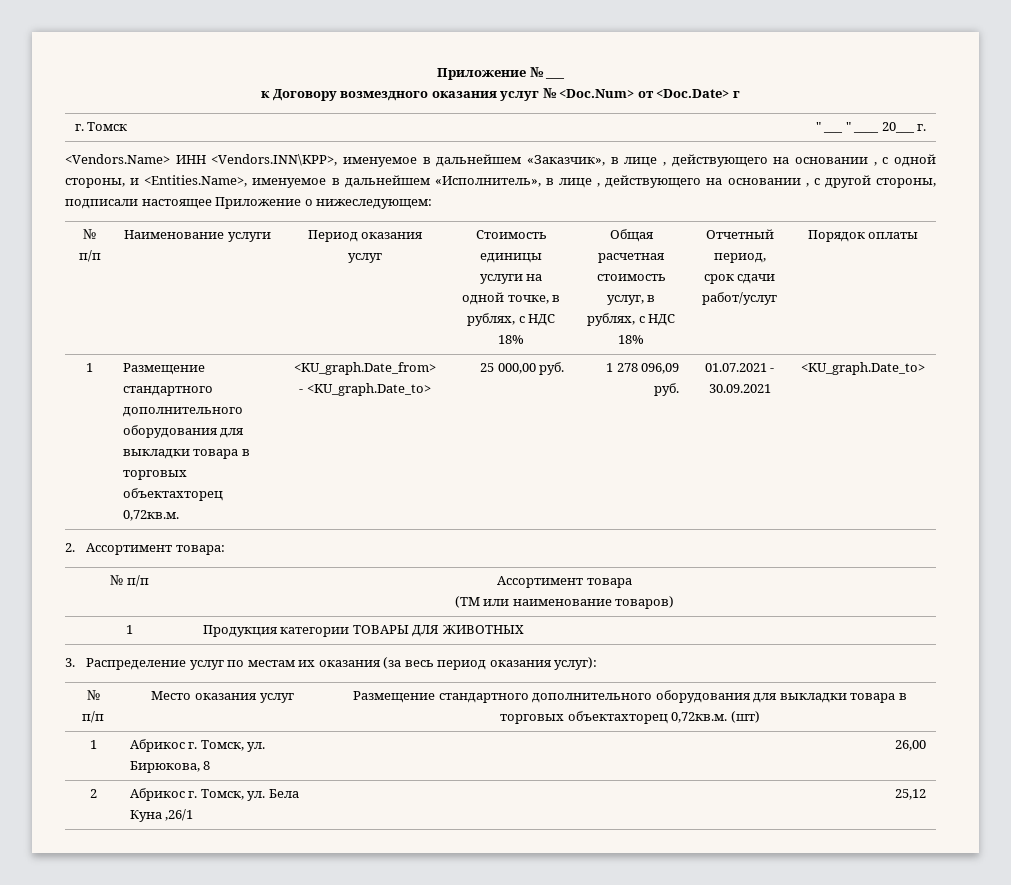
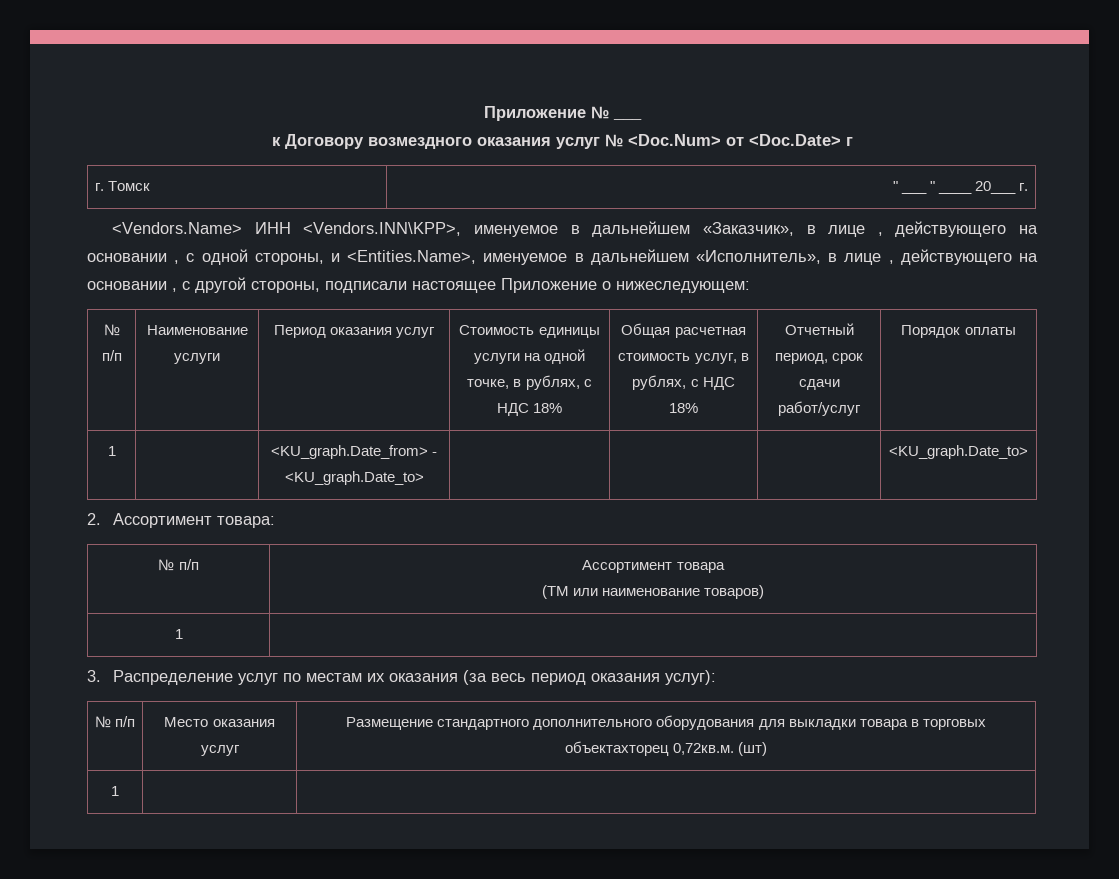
- 1 | Размещение стандартного дополнительного оборудования для выкладки товара в торговых объектахторец 0,72кв.м. | <KU_graph.Date_from> - <KU_graph.Date_to> | 25 000,00 руб. | 1 278 096,09 руб. | 01.07.2021 - 30.09.2021 | <KU_graph.Date_to>
+ 1 | | <KU_graph.Date_from> - <KU_graph.Date_to> | | | | <KU_graph.Date_to>
  № п/п | Ассортимент товара
  (ТМ или наименование товаров)
- 1 | Продукция категории ТОВАРЫ ДЛЯ ЖИВОТНЫХ
+ 1 |
  № п/п | Место оказания услуг | Размещение стандартного дополнительного оборудования для выкладки товара в торговых объектахторец 0,72кв.м. (шт)
- 1 | Абрикос г. Томск, ул. Бирюкова, 8 | 26,00
- 2 | Абрикос г. Томск, ул. Бела Куна ,26/1 | 25,12
+ 1 | |

